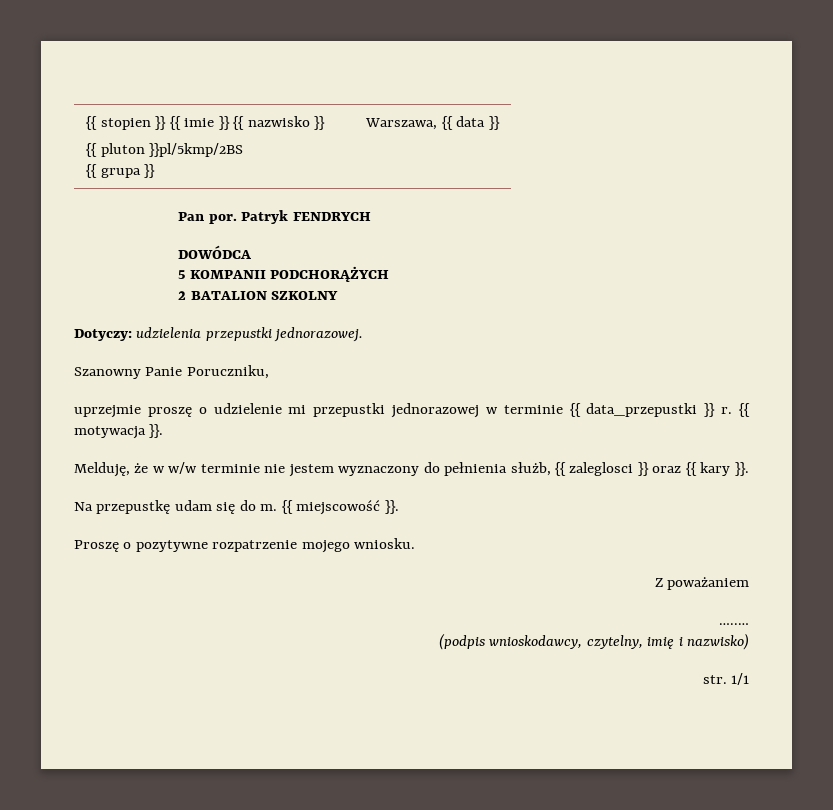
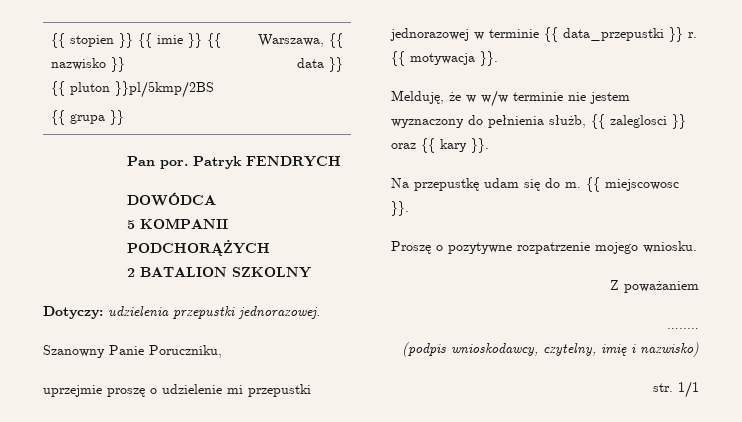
- {{ miejscowość }}.
+ {{ miejscowosc }}.

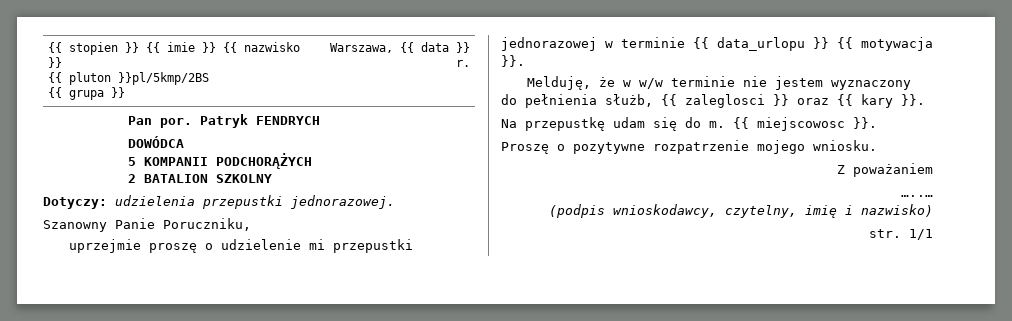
  {{ stopien }} {{ imie }} {{ nazwisko }}
  {{ pluton }}pl/5kmp/2BS
- {{ grupa }} | Warszawa, {{ data }}
+ {{ grupa }} | Warszawa, {{ data }} r.
- uprzejmie proszę o udzielenie mi przepustki jednorazowej w terminie {{ data_przepustki }} r. {{ motywacja }}.
+ uprzejmie proszę o udzielenie mi przepustki jednorazowej w terminie {{ data_urlopu }} {{ motywacja }}.

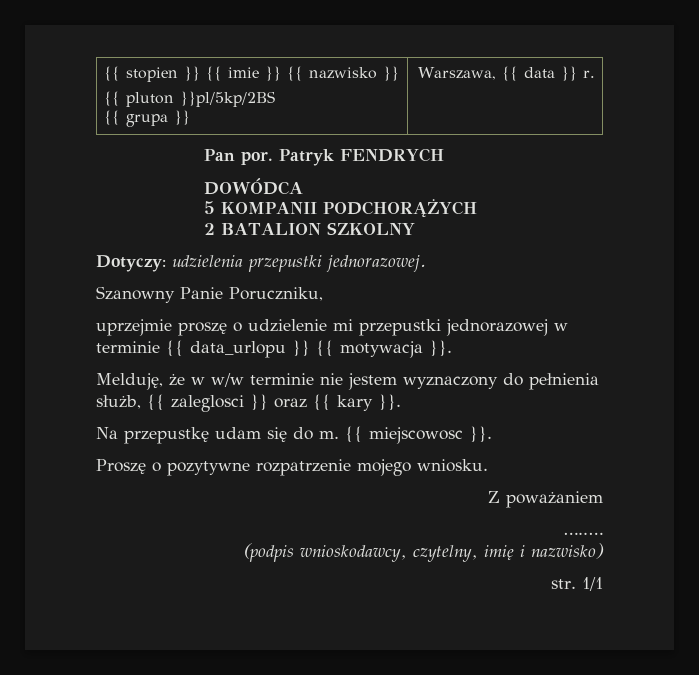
  {{ stopien }} {{ imie }} {{ nazwisko }}
- {{ pluton }}pl/5kmp/2BS
+ {{ pluton }}pl/5kp/2BS

